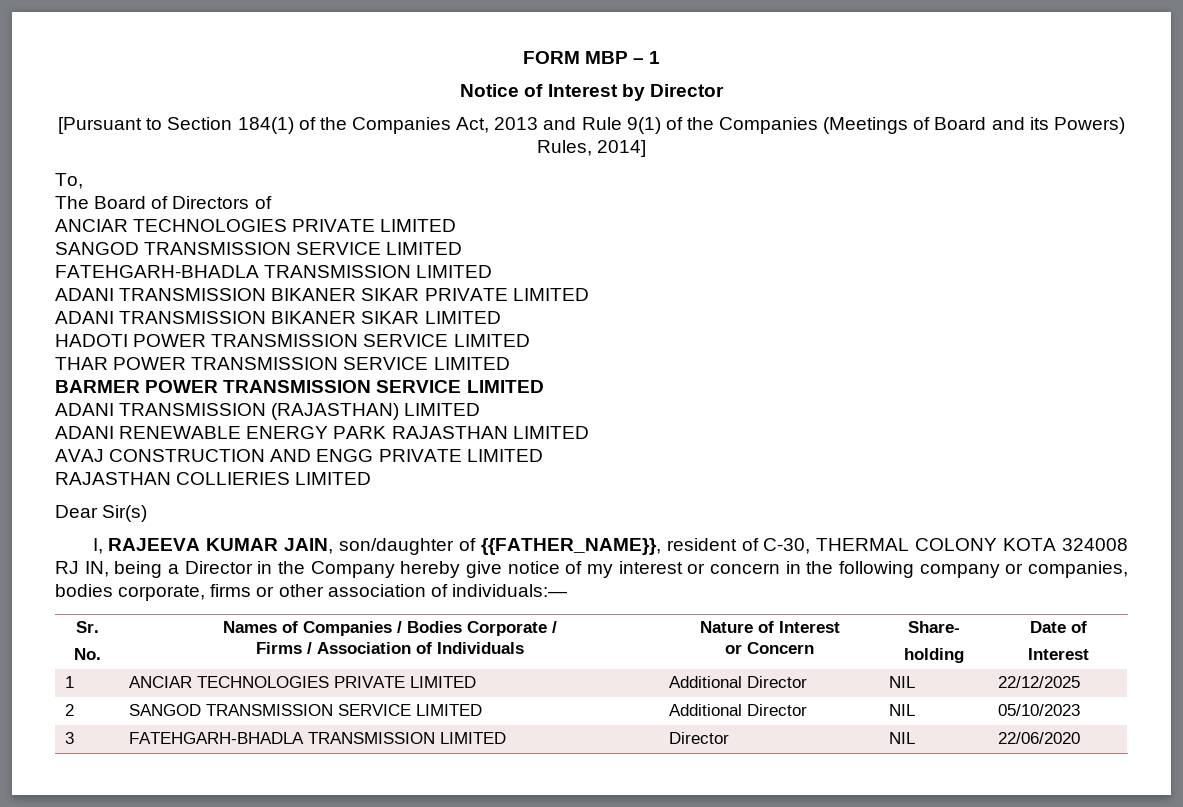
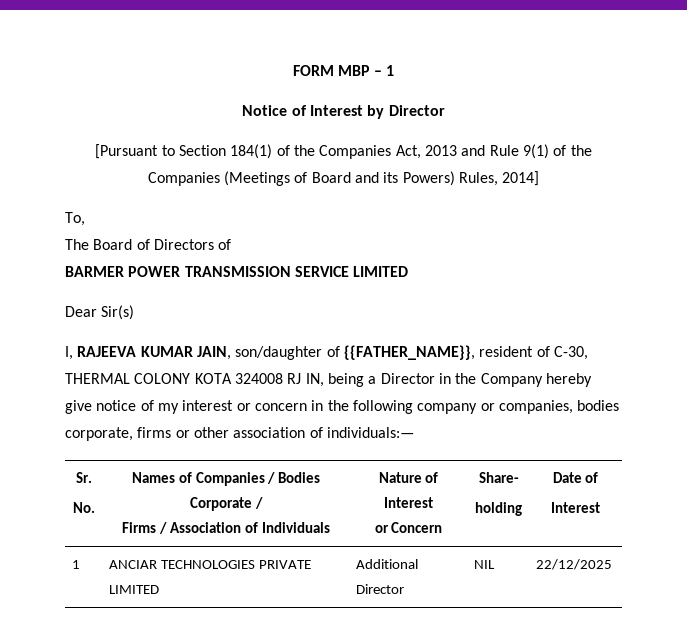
  The Board of Directors of
- ANCIAR TECHNOLOGIES PRIVATE LIMITED
- SANGOD TRANSMISSION SERVICE LIMITED
- FATEHGARH-BHADLA TRANSMISSION LIMITED
- ADANI TRANSMISSION BIKANER SIKAR PRIVATE LIMITED
- ADANI TRANSMISSION BIKANER SIKAR LIMITED
- HADOTI POWER TRANSMISSION SERVICE LIMITED
- THAR POWER TRANSMISSION SERVICE LIMITED
- ADANI TRANSMISSION (RAJASTHAN) LIMITED
- ADANI RENEWABLE ENERGY PARK RAJASTHAN LIMITED
- AVAJ CONSTRUCTION AND ENGG PRIVATE LIMITED
- RAJASTHAN COLLIERIES LIMITED
- 2 | SANGOD TRANSMISSION SERVICE LIMITED | Additional Director | NIL | 05/10/2023
- 3 | FATEHGARH-BHADLA TRANSMISSION LIMITED | Director | NIL | 22/06/2020

